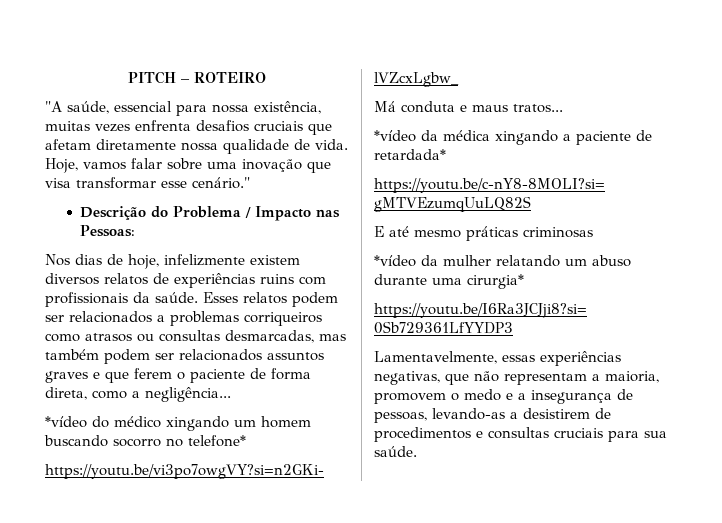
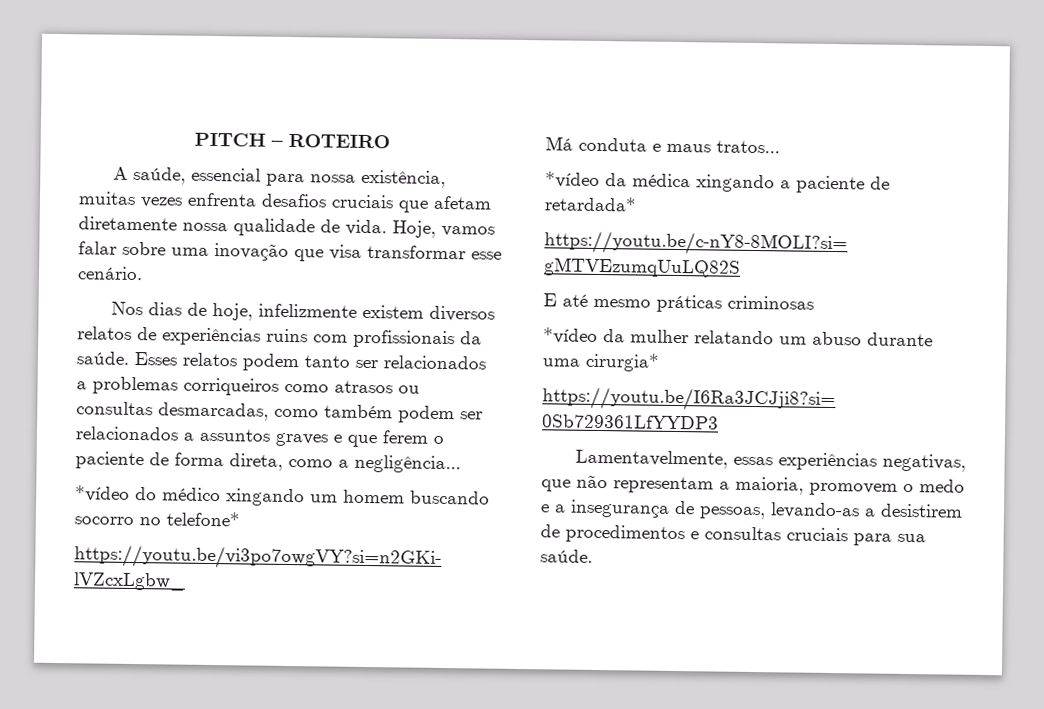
- "A saúde, essencial para nossa existência, muitas vezes enfrenta desafios cruciais que afetam diretamente nossa qualidade de vida.
+ A saúde, essencial para nossa existência, muitas vezes enfrenta desafios cruciais que afetam diretamente nossa qualidade de vida.
- Hoje, vamos falar sobre uma inovação que visa transformar esse cenário."
- Descrição do Problema / Impacto nas Pessoas:
+ Hoje, vamos falar sobre uma inovação que visa transformar esse cenário.
- Esses relatos podem ser relacionados a problemas corriqueiros como atrasos ou consultas desmarcadas, mas também podem ser relacionados assuntos graves e que ferem o paciente de forma direta, como a negligência...
+ Esses relatos podem tanto ser relacionados a problemas corriqueiros como atrasos ou consultas desmarcadas, como também podem ser relacionados a assuntos graves e que ferem o paciente de forma direta, como a negligência...

